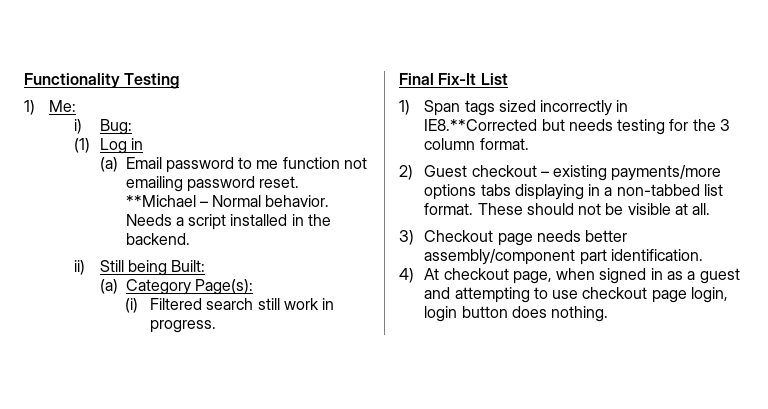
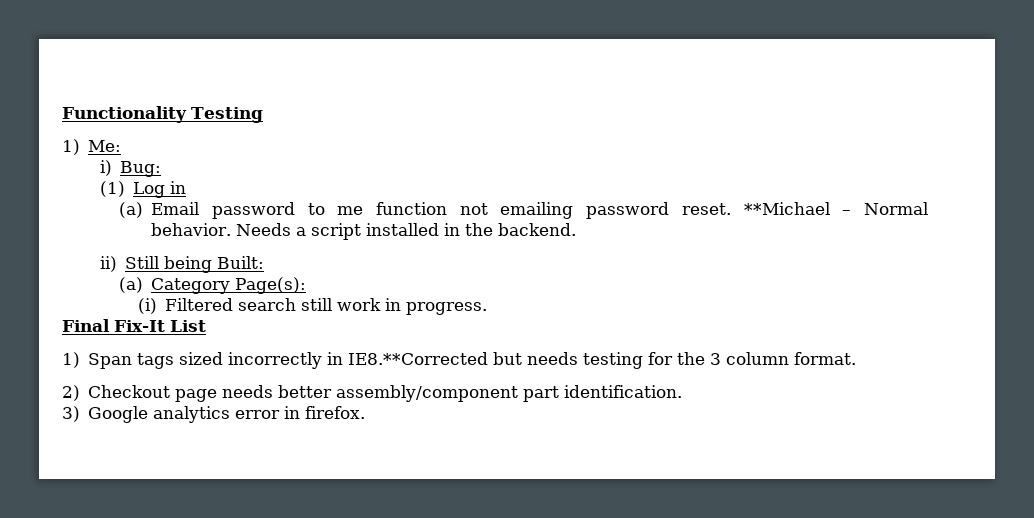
- 2) Guest checkout – existing payments/more options tabs displaying in a non-tabbed list format. These should not be visible at all.
- 3) Checkout page needs better assembly/component part identification.
+ 2) Checkout page needs better assembly/component part identification.
- 4) At checkout page, when signed in as a guest and attempting to use checkout page login, login button does nothing.
+ 3) Google analytics error in firefox.

